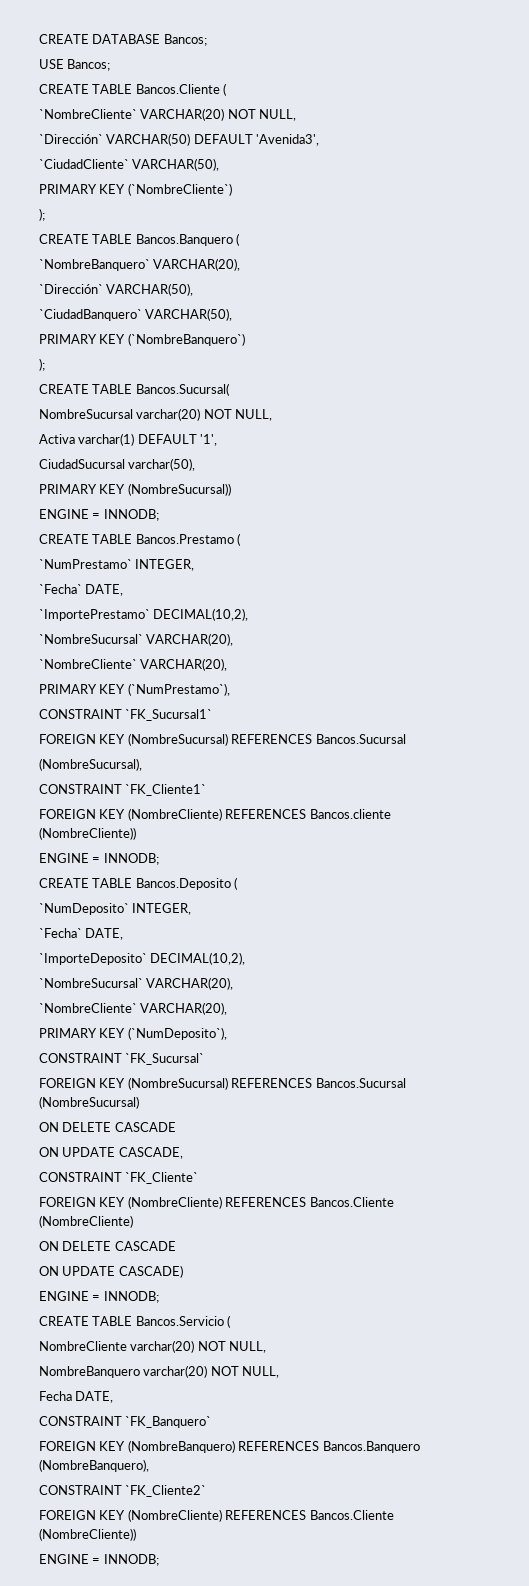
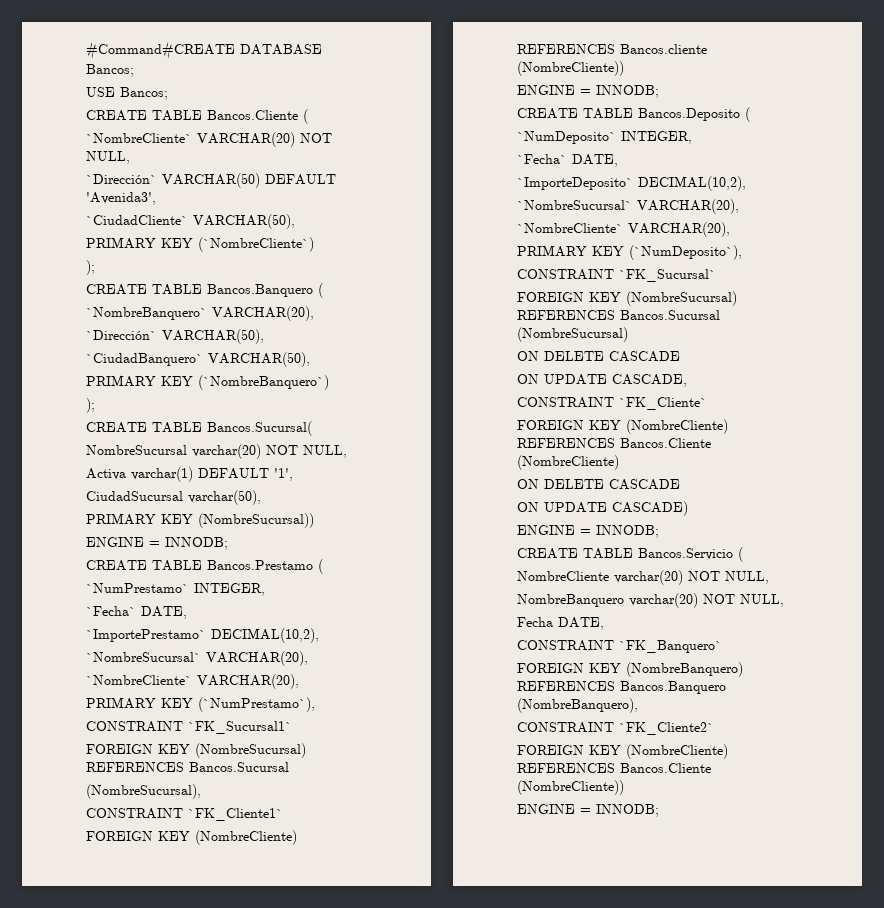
- CREATE DATABASE Bancos;
+ #Command#CREATE DATABASE Bancos;

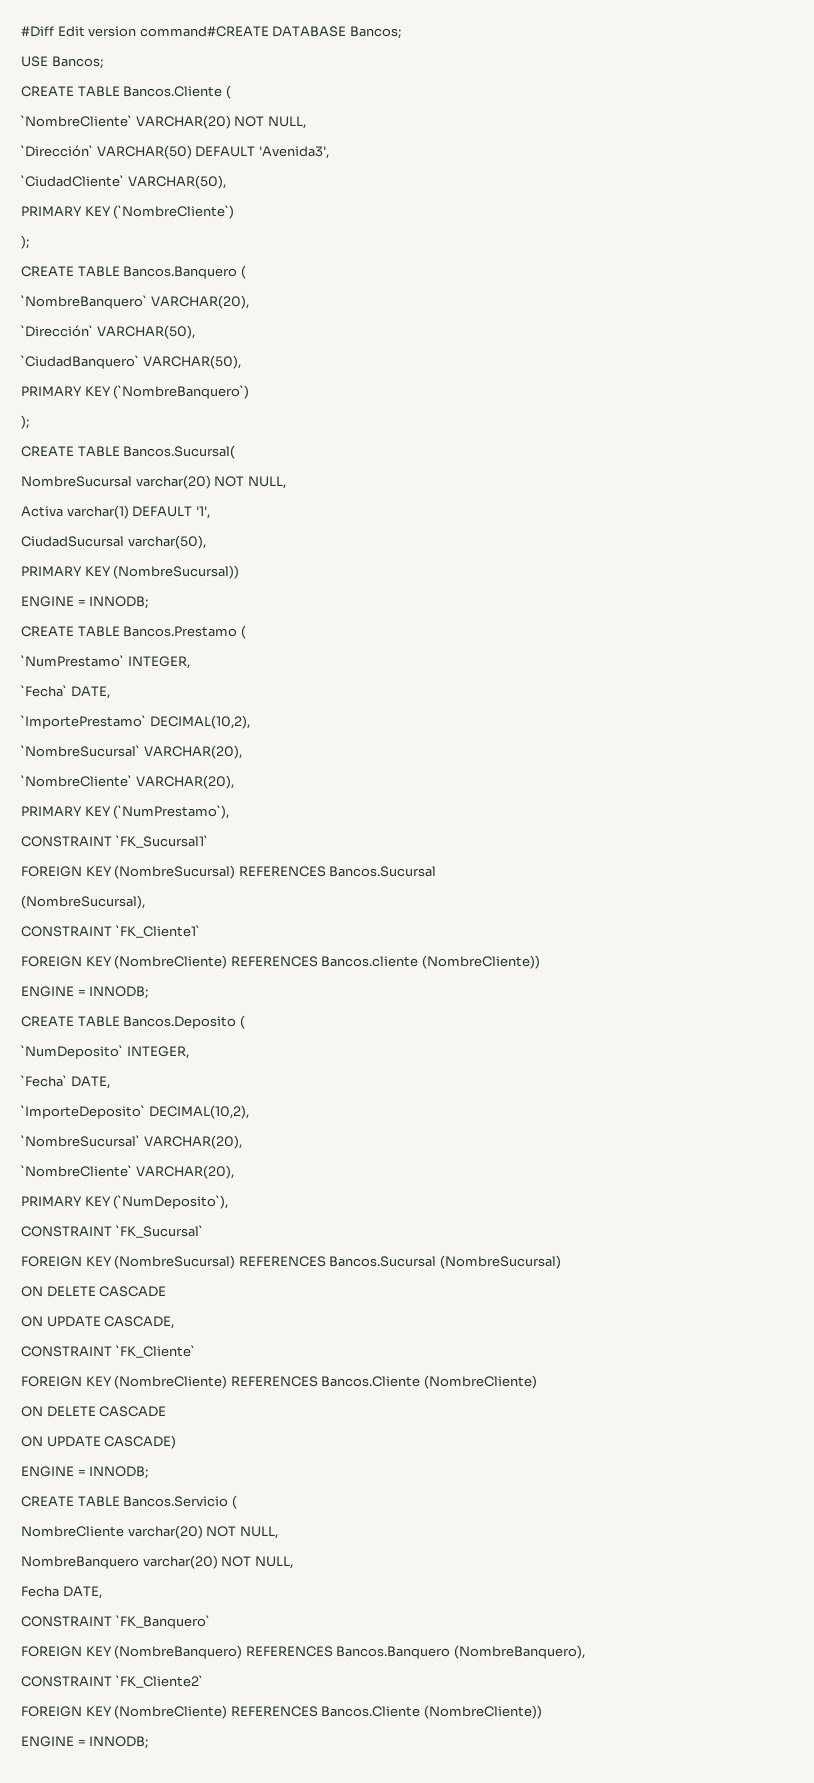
- #Command#CREATE DATABASE Bancos;
+ #Diff Edit version command#CREATE DATABASE Bancos;

